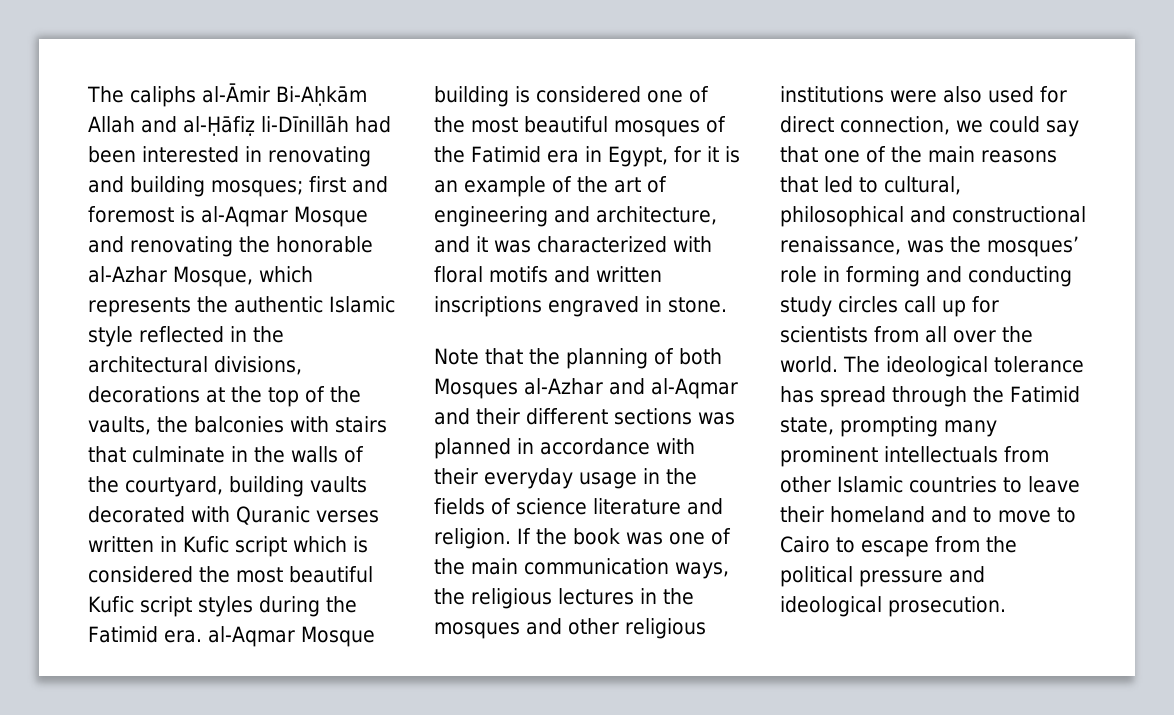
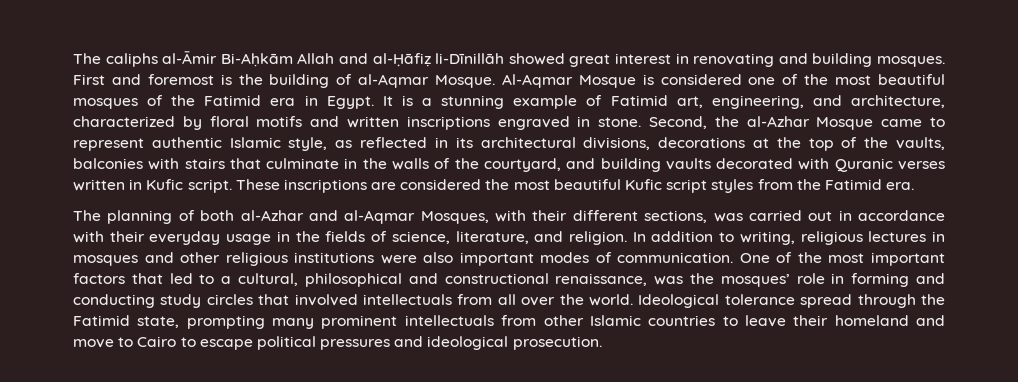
- The caliphs al-Āmir Bi-Aḥkām Allah and al-Ḥāfiẓ li-Dīnillāh had been interested in renovating and building mosques; first and foremost is al-Aqmar Mosque and renovating the honorable al-Azhar Mosque, which represents the authentic Islamic style reflected in the architectural divisions, decorations at the top of the vaults, the balconies with stairs that culminate in the walls of the courtyard, building vaults decorated with Quranic verses written in Kufic script which is considered the most beautiful Kufic script styles during the Fatimid era. al-Aqmar Mosque building is considered one of the most beautiful mosques of the Fatimid era in Egypt, for it is an example of the art of engineering and architecture, and it was characterized with floral motifs and written inscriptions engraved in stone.
- Note that the planning of both Mosques al-Azhar and al-Aqmar and their different sections was planned in accordance with their everyday usage in the fields of science literature and religion. If the book was one of the main communication ways, the religious lectures in the mosques and other religious institutions were also used for direct connection, we could say that one of the main reasons that led to cultural, philosophical and constructional renaissance, was the mosques’ role in forming and conducting study circles call up for scientists from all over the world.
+ The caliphs al-Āmir Bi-Aḥkām Allah and al-Ḥāfiẓ li-Dīnillāh showed great interest in renovating and building mosques. First and foremost is the building of al-Aqmar Mosque. Al-Aqmar Mosque is considered one of the most beautiful mosques of the Fatimid era in Egypt. It is a stunning example of Fatimid art, engineering, and architecture, characterized by floral motifs and written inscriptions engraved in stone. Second, the al-Azhar Mosque came to represent authentic Islamic style, as reflected in its architectural divisions, decorations at the top of the vaults, balconies with stairs that culminate in the walls of the courtyard, and building vaults decorated with Quranic verses written in Kufic script. These inscriptions are considered the most beautiful Kufic script styles from the Fatimid era.
+ The planning of both al-Azhar and al-Aqmar Mosques, with their different sections, was carried out in accordance with their everyday usage in the fields of science, literature, and religion. In addition to writing, religious lectures in mosques and other religious institutions were also important modes of communication. One of the most important factors that led to a cultural, philosophical and constructional renaissance, was the mosques’ role in forming and conducting study circles that involved intellectuals from all over the world.
- The ideological tolerance has spread through the Fatimid state, prompting many prominent intellectuals from other Islamic countries to leave their homeland and to move to Cairo to escape from the political pressure and ideological prosecution.
+ Ideological tolerance spread through the Fatimid state, prompting many prominent intellectuals from other Islamic countries to leave their homeland and move to Cairo to escape political pressures and ideological prosecution.

